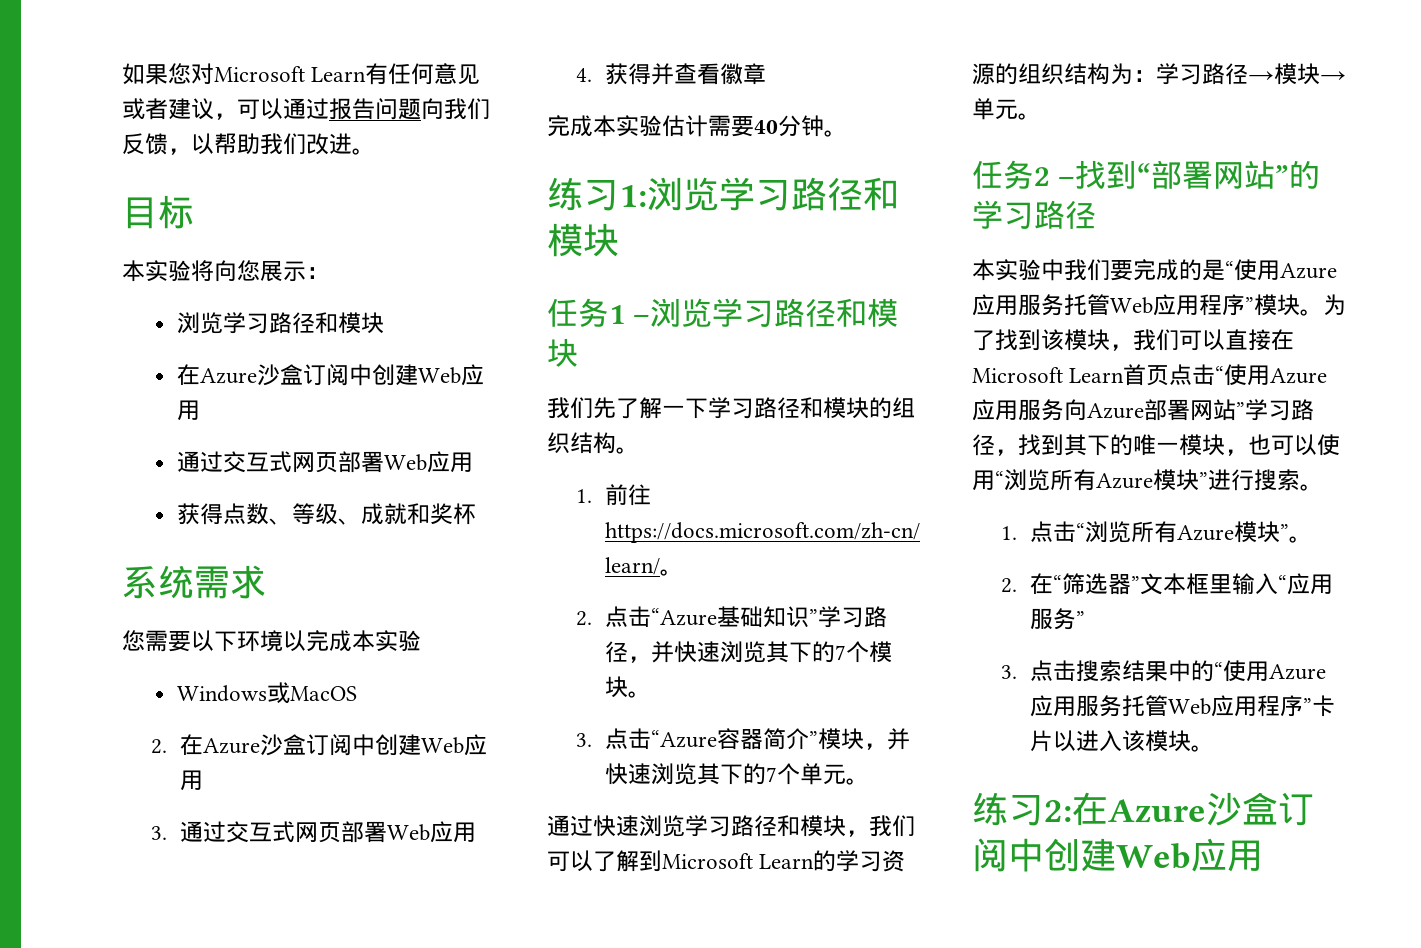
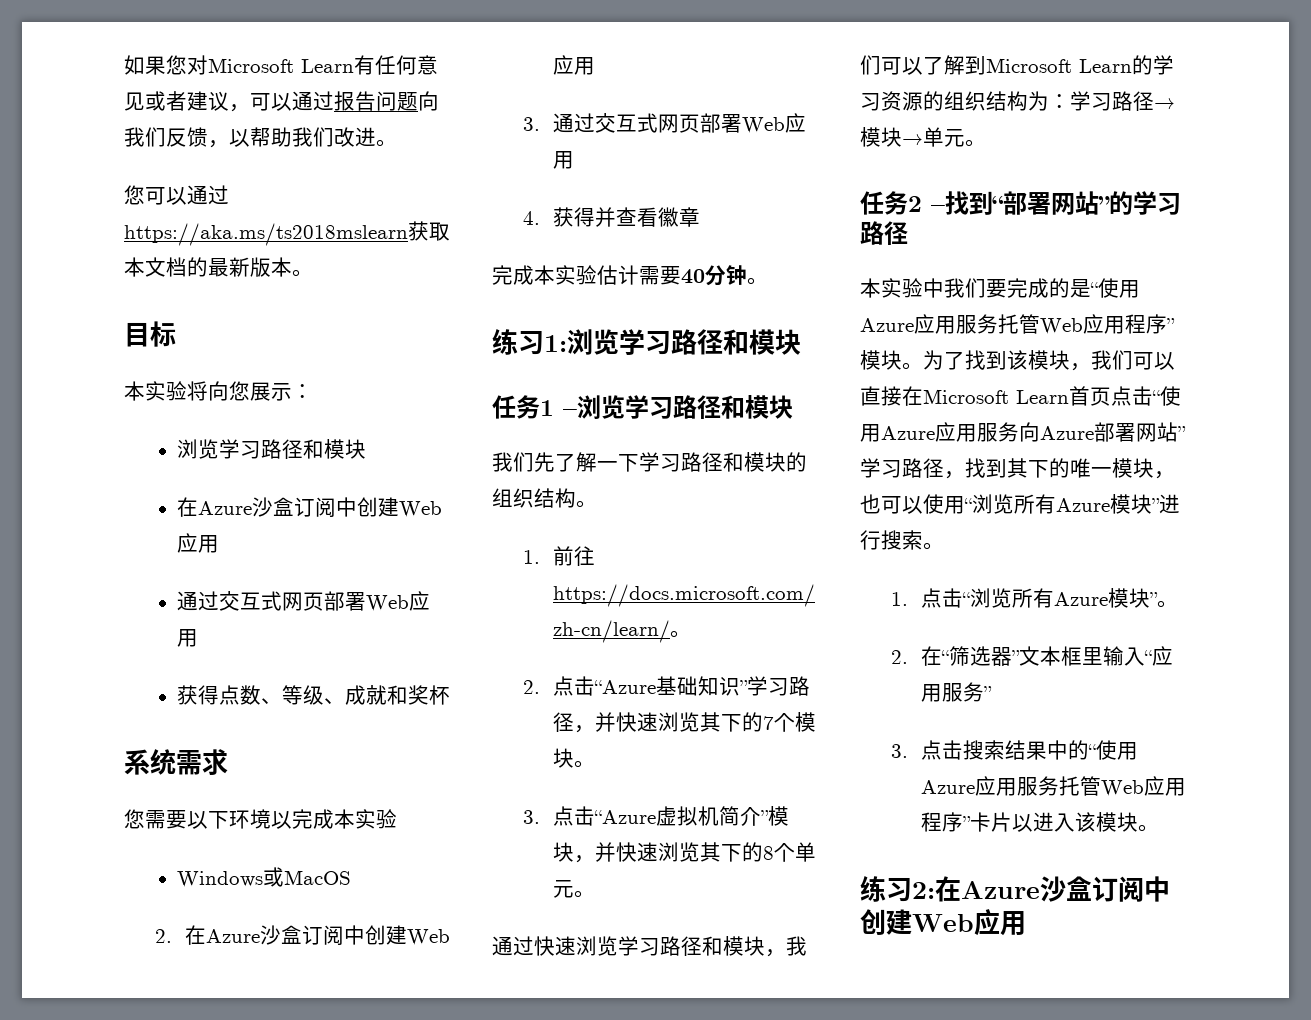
+ 您可以通过https://aka.ms/ts2018mslearn获取本文档的最新版本。
- 3.点击“Azure容器简介”模块，并快速浏览其下的7个单元。
+ 3.点击“Azure虚拟机简介”模块，并快速浏览其下的8个单元。

